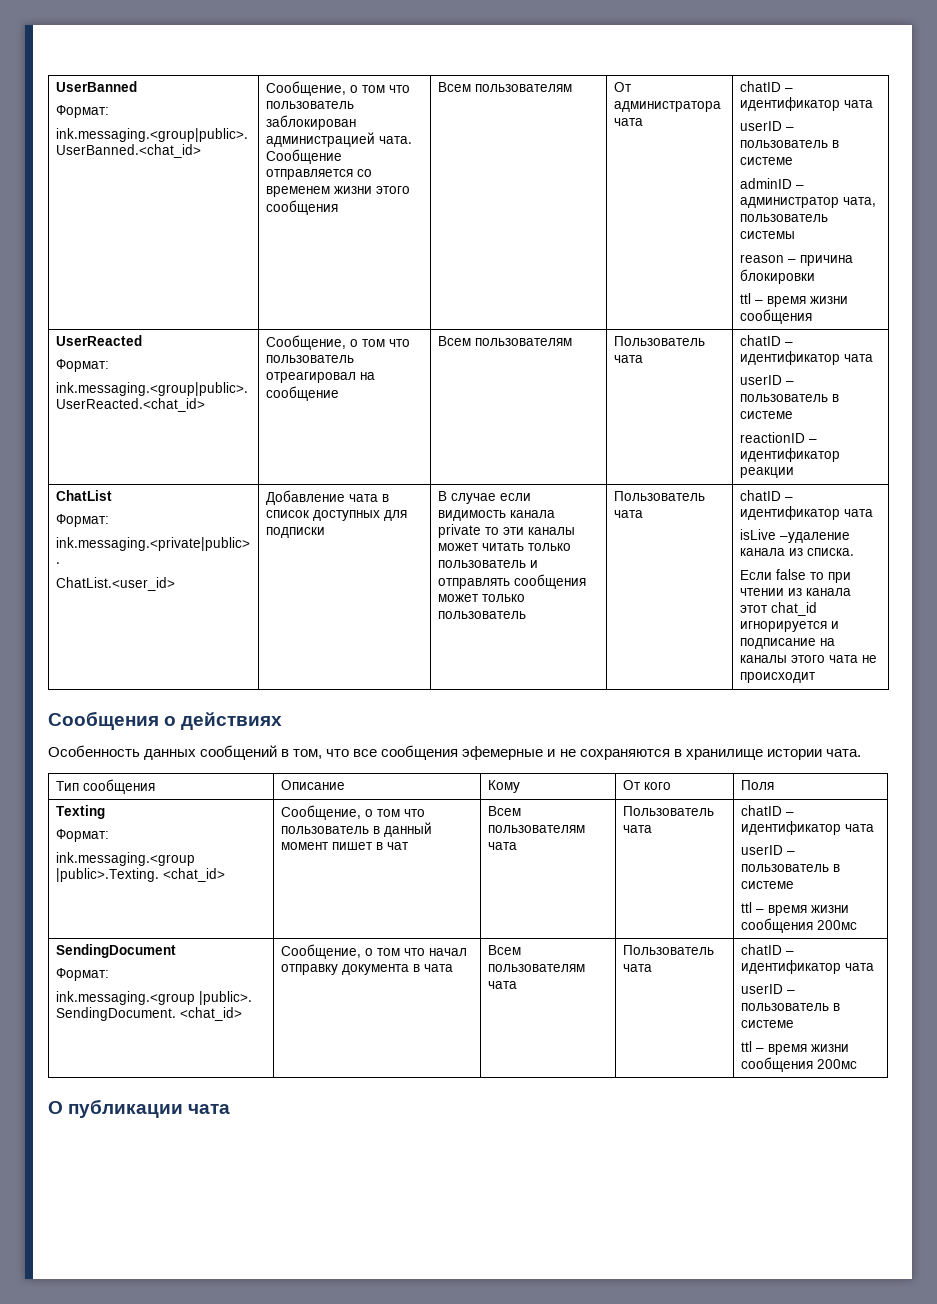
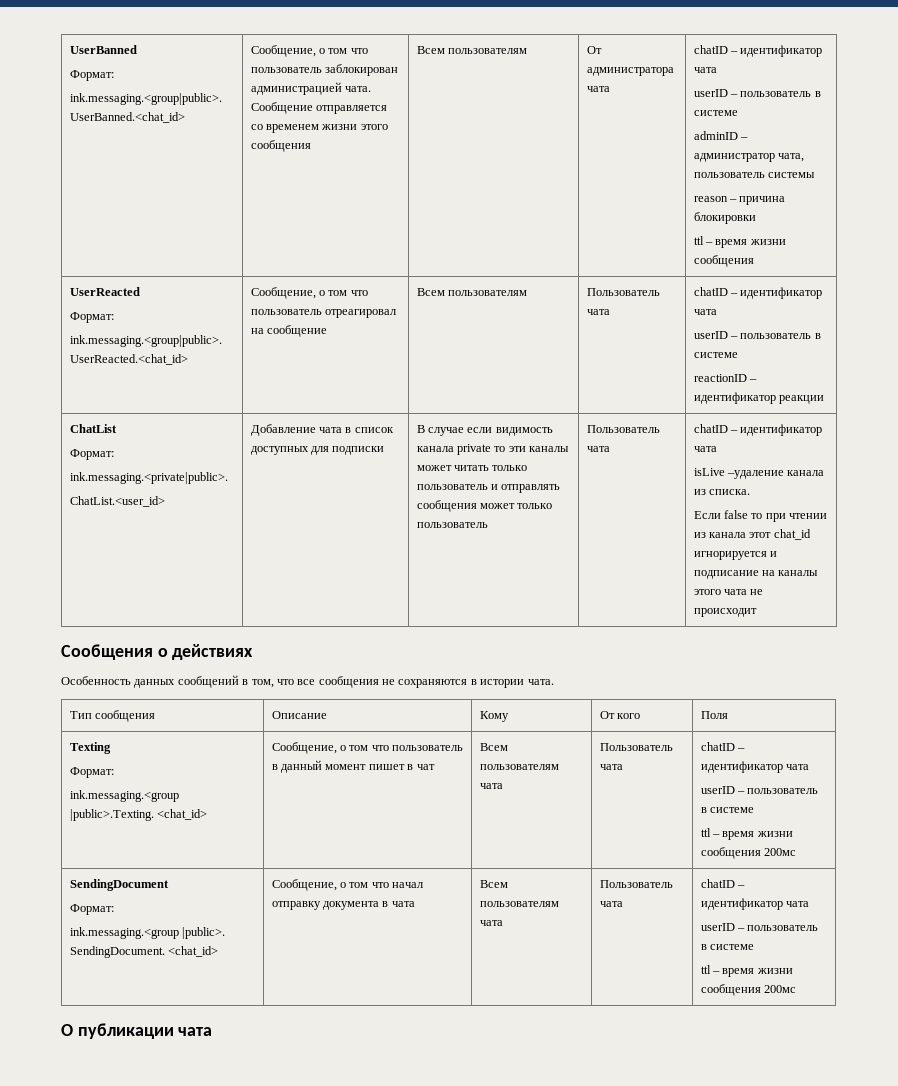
- Особенность данных сообщений в том, что все сообщения эфемерные и не сохраняются в хранилище истории чата.
+ Особенность данных сообщений в том, что все сообщения не сохраняются в истории чата.

